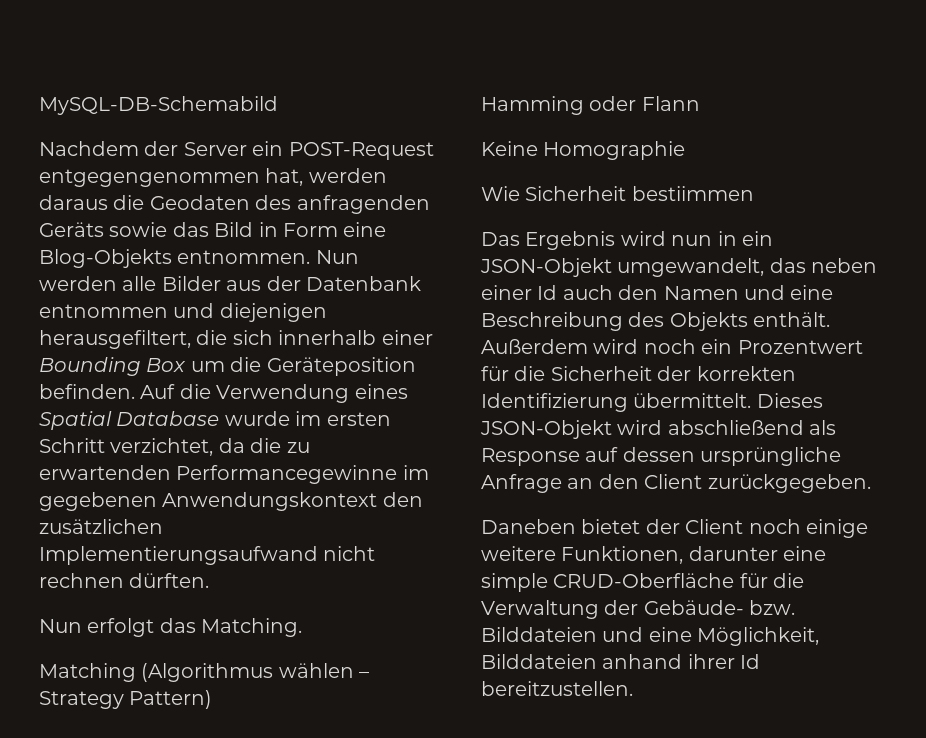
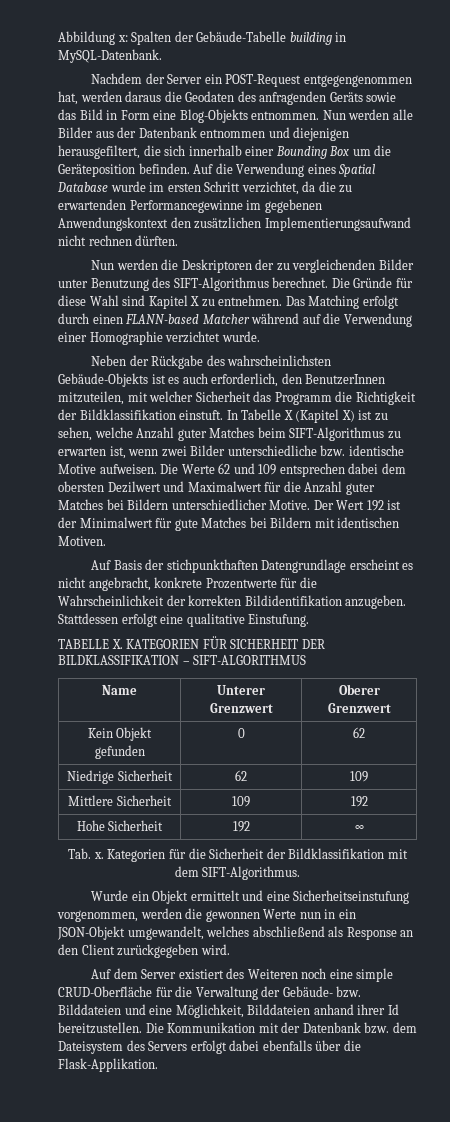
- MySQL-DB-Schemabild
+ Abbildung x: Spalten der Gebäude-Tabelle building in MySQL-Datenbank.
- Nun erfolgt das Matching.
- Matching (Algorithmus wählen – Strategy Pattern)
- Hamming oder Flann
- Keine Homographie
- Wie Sicherheit bestiimmen
- Das Ergebnis wird nun in ein JSON-Objekt umgewandelt, das neben einer Id auch den Namen und eine Beschreibung des Objekts enthält. Außerdem wird noch ein Prozentwert für die Sicherheit der korrekten Identifizierung übermittelt. Dieses JSON-Objekt wird abschließend als Response auf dessen ursprüngliche Anfrage an den Client zurückgegeben.
- Daneben bietet der Client noch einige weitere Funktionen, darunter eine simple CRUD-Oberfläche für die Verwaltung der Gebäude- bzw. Bilddateien und eine Möglichkeit, Bilddateien anhand ihrer Id bereitzustellen.
+ Nun werden die Deskriptoren der zu vergleichenden Bilder unter Benutzung des SIFT-Algorithmus berechnet. Die Gründe für diese Wahl sind Kapitel X zu entnehmen. Das Matching erfolgt durch einen FLANN-based Matcher während auf die Verwendung einer Homographie verzichtet wurde.
+ Neben der Rückgabe des wahrscheinlichsten Gebäude-Objekts ist es auch erforderlich, den BenutzerInnen mitzuteilen, mit welcher Sicherheit das Programm die Richtigkeit der Bildklassifikation einstuft. In Tabelle X (Kapitel X) ist zu sehen, welche Anzahl guter Matches beim SIFT-Algorithmus zu erwarten ist, wenn zwei Bilder unterschiedliche bzw. identische Motive aufweisen. Die Werte 62 und 109 entsprechen dabei dem obersten Dezilwert und Maximalwert für die Anzahl guter Matches bei Bildern unterschiedlicher Motive. Der Wert 192 ist der Minimalwert für gute Matches bei Bildern mit identischen Motiven.
+ Auf Basis der stichpunkthaften Datengrundlage erscheint es nicht angebracht, konkrete Prozentwerte für die Wahrscheinlichkeit der korrekten Bildidentifikation anzugeben. Stattdessen erfolgt eine qualitative Einstufung.
+ TABELLE X. KATEGORIEN FÜR SICHERHEIT DER BILDKLASSIFIKATION – SIFT-ALGORITHMUS
+ Name | Unterer Grenzwert | Oberer Grenzwert
+ Kein Objekt gefunden | 0 | 62
+ Niedrige Sicherheit | 62 | 109
+ Mittlere Sicherheit | 109 | 192
+ Hohe Sicherheit | 192 | ∞
+ Tab. x. Kategorien für die Sicherheit der Bildklassifikation mit dem SIFT-Algorithmus.
+ Wurde ein Objekt ermittelt und eine Sicherheitseinstufung vorgenommen, werden die gewonnen Werte nun in ein JSON-Objekt umgewandelt, welches abschließend als Response an den Client zurückgegeben wird.
+ Auf dem Server existiert des Weiteren noch eine simple CRUD-Oberfläche für die Verwaltung der Gebäude- bzw. Bilddateien und eine Möglichkeit, Bilddateien anhand ihrer Id bereitzustellen.
+ Die Kommunikation mit der Datenbank bzw. dem Dateisystem des Servers erfolgt dabei ebenfalls über die Flask-Applikation.

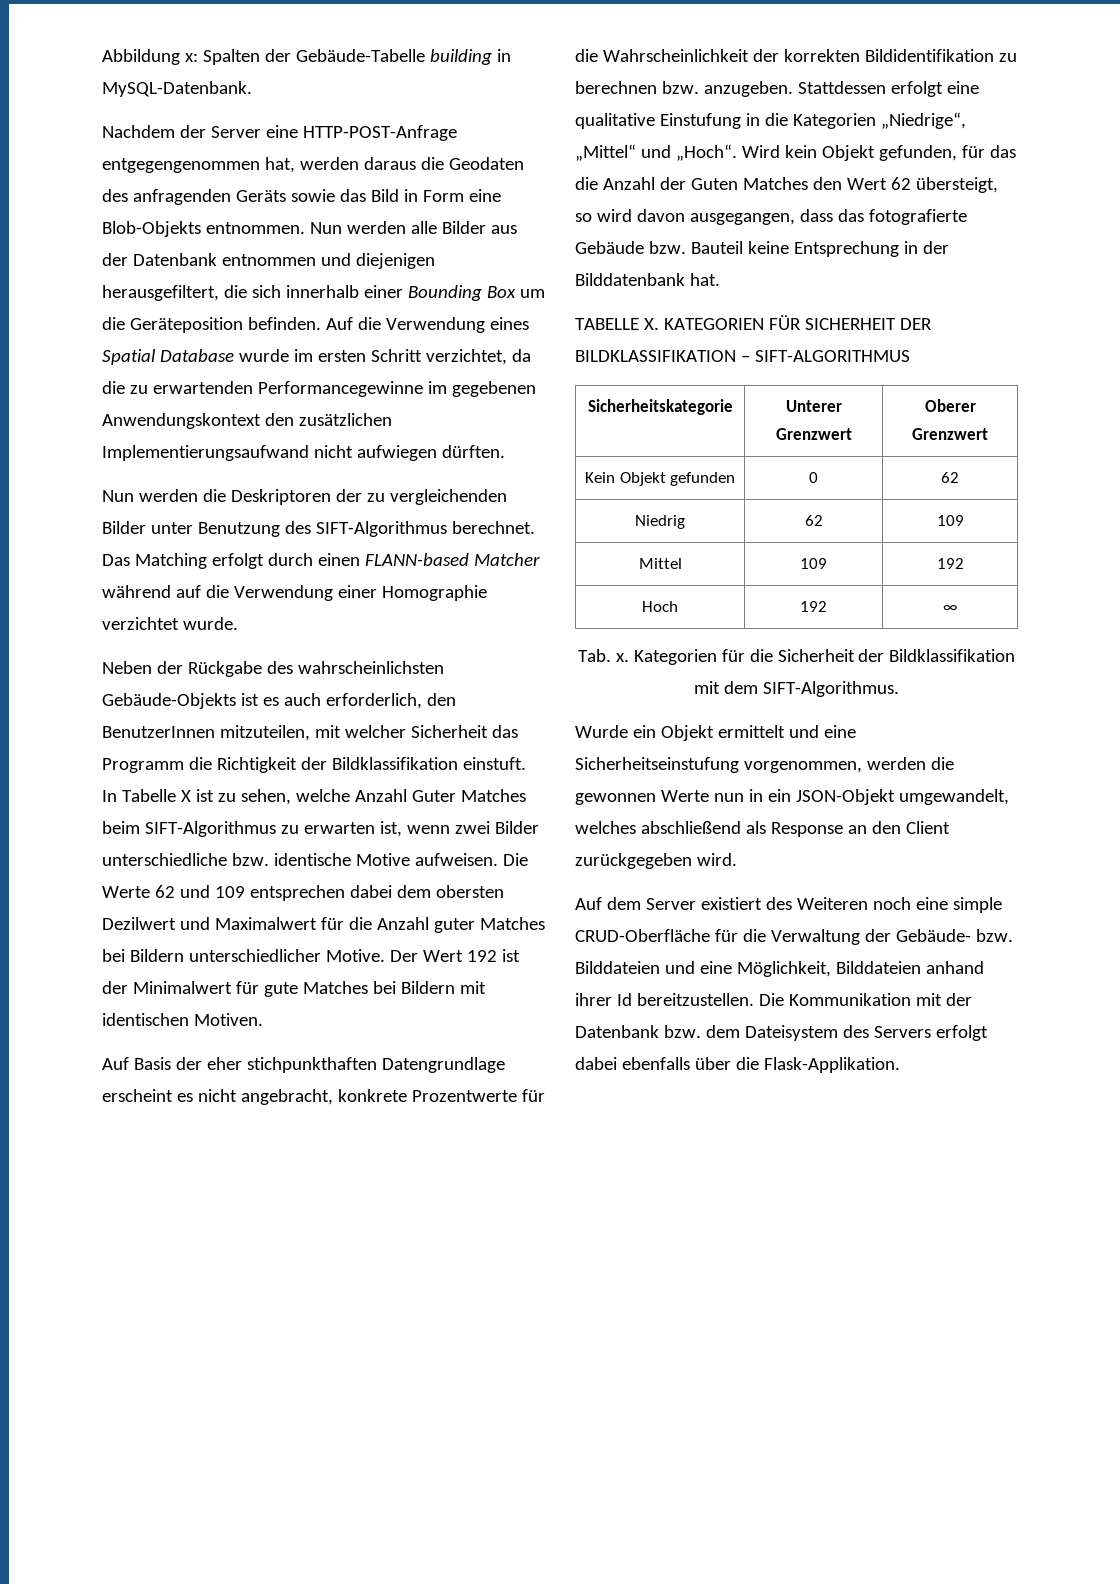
- Nachdem der Server ein POST-Request entgegengenommen hat, werden daraus die Geodaten des anfragenden Geräts sowie das Bild in Form eine Blog-Objekts entnommen.
+ Nachdem der Server eine HTTP-POST-Anfrage entgegengenommen hat, werden daraus die Geodaten des anfragenden Geräts sowie das Bild in Form eine Blob-Objekts entnommen.
- Auf die Verwendung eines Spatial Database wurde im ersten Schritt verzichtet, da die zu erwartenden Performancegewinne im gegebenen Anwendungskontext den zusätzlichen Implementierungsaufwand nicht rechnen dürften.
+ Auf die Verwendung eines Spatial Database wurde im ersten Schritt verzichtet, da die zu erwartenden Performancegewinne im gegebenen Anwendungskontext den zusätzlichen Implementierungsaufwand nicht aufwiegen dürften.
- Die Gründe für diese Wahl sind Kapitel X zu entnehmen.
- In Tabelle X (Kapitel X) ist zu sehen, welche Anzahl guter Matches beim SIFT-Algorithmus zu erwarten ist, wenn zwei Bilder unterschiedliche bzw. identische Motive aufweisen.
+ In Tabelle X ist zu sehen, welche Anzahl Guter Matches beim SIFT-Algorithmus zu erwarten ist, wenn zwei Bilder unterschiedliche bzw. identische Motive aufweisen.
- Auf Basis der stichpunkthaften Datengrundlage erscheint es nicht angebracht, konkrete Prozentwerte für die Wahrscheinlichkeit der korrekten Bildidentifikation anzugeben.
+ Auf Basis der eher stichpunkthaften Datengrundlage erscheint es nicht angebracht, konkrete Prozentwerte für die Wahrscheinlichkeit der korrekten Bildidentifikation zu berechnen bzw. anzugeben.
- Stattdessen erfolgt eine qualitative Einstufung.
+ Stattdessen erfolgt eine qualitative Einstufung in die Kategorien „Niedrige“, „Mittel“ und „Hoch“. Wird kein Objekt gefunden, für das die Anzahl der Guten Matches den Wert 62 übersteigt, so wird davon ausgegangen, dass das fotografierte Gebäude bzw. Bauteil keine Entsprechung in der Bilddatenbank hat.
- Name | Unterer Grenzwert | Oberer Grenzwert
+ Sicherheitskategorie | Unterer Grenzwert | Oberer Grenzwert
- Niedrige Sicherheit | 62 | 109
+ Niedrig | 62 | 109
- Mittlere Sicherheit | 109 | 192
+ Mittel | 109 | 192
- Hohe Sicherheit | 192 | ∞
+ Hoch | 192 | ∞

